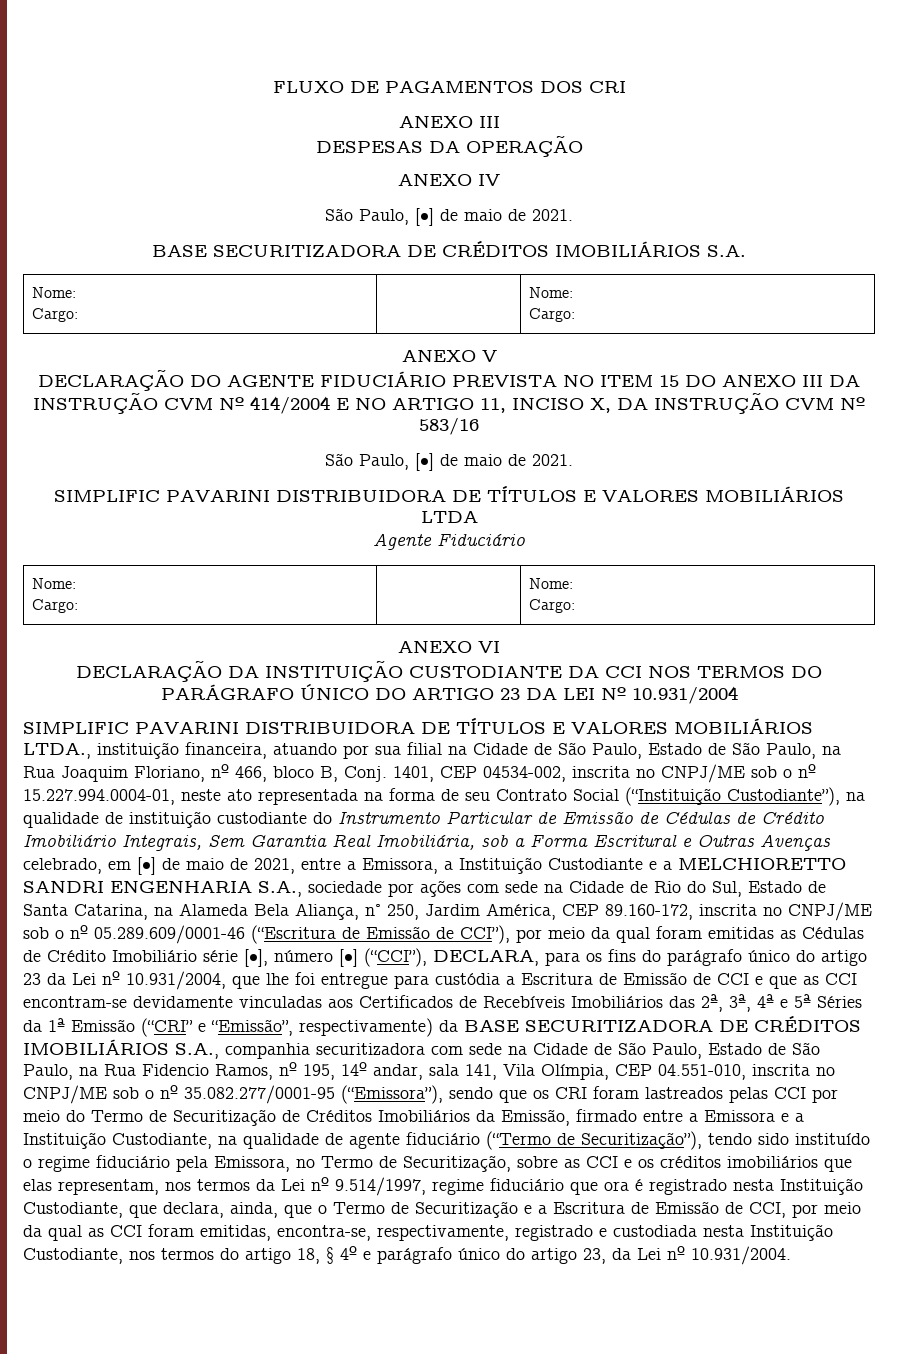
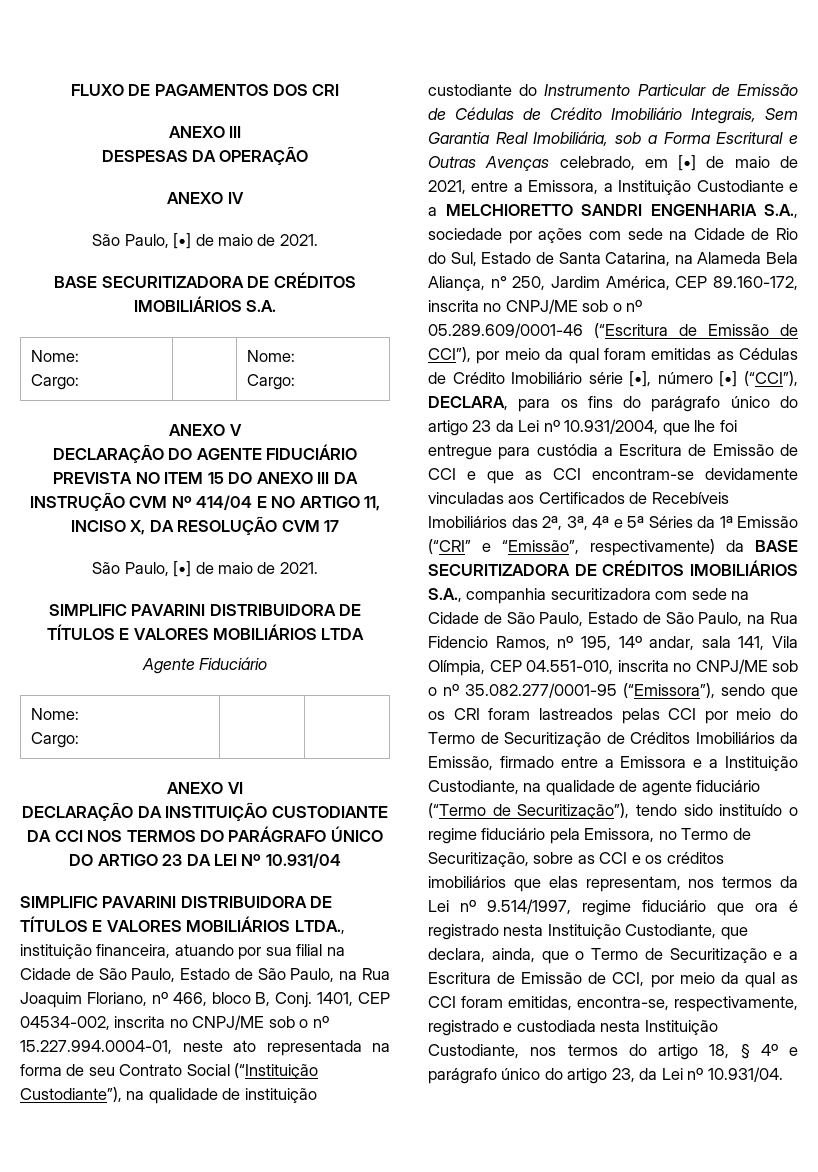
- DECLARAÇÃO DO AGENTE FIDUCIÁRIO PREVISTA NO ITEM 15 DO ANEXO III DA INSTRUÇÃO CVM Nº 414/2004 E NO ARTIGO 11, INCISO X, DA INSTRUÇÃO CVM Nº 583/16
+ DECLARAÇÃO DO AGENTE FIDUCIÁRIO PREVISTA NO ITEM 15 DO ANEXO III DA INSTRUÇÃO CVM Nº 414/04 E NO ARTIGO 11, INCISO X, DA RESOLUÇÃO CVM 17
  Agente Fiduciário
  Nome:
- Cargo: | | Nome:
- Cargo:
+ Cargo: | |
- DECLARAÇÃO DA INSTITUIÇÃO CUSTODIANTE DA CCI NOS TERMOS DO PARÁGRAFO ÚNICO DO ARTIGO 23 DA LEI Nº 10.931/2004
+ DECLARAÇÃO DA INSTITUIÇÃO CUSTODIANTE DA CCI NOS TERMOS DO PARÁGRAFO ÚNICO DO ARTIGO 23 DA LEI Nº 10.931/04
- 1401, CEP 04534-002, inscrita no CNPJ/ME sob o nº 15.227.994.0004-01, neste ato representada na forma de seu Contrato Social (“Instituição Custodiante”), na qualidade de instituição custodiante do Instrumento Particular de Emissão de Cédulas de Crédito Imobiliário Integrais, Sem Garantia Real Imobiliária, sob a Forma Escritural e Outras Avenças celebrado, em [•] de maio de 2021, entre a Emissora, a Instituição Custodiante e a MELCHIORETTO SANDRI ENGENHARIA S.A., sociedade por ações com sede na Cidade de Rio do Sul, Estado de Santa Catarina, na Alameda Bela Aliança, n° 250, Jardim América, CEP 89.160-172, inscrita no CNPJ/ME sob o nº 05.289.609/0001-46 (“Escritura de Emissão de CCI”), por meio da qual foram emitidas as Cédulas de Crédito Imobiliário série [•], número [•] (“CCI”), DECLARA, para os fins do parágrafo único do artigo 23 da Lei nº 10.931/2004, que lhe foi entregue para custódia a Escritura de Emissão de CCI e que as CCI encontram-se devidamente vinculadas aos Certificados de Recebíveis Imobiliários das 2ª, 3ª, 4ª e 5ª Séries da 1ª Emissão (“CRI” e “Emissão”, respectivamente) da BASE SECURITIZADORA DE CRÉDITOS IMOBILIÁRIOS S.A., companhia securitizadora com sede na Cidade de São Paulo, Estado de São Paulo, na Rua Fidencio Ramos, nº 195, 14º andar, sala 141, Vila Olímpia, CEP 04.551-010, inscrita no CNPJ/ME sob o nº 35.082.277/0001-95 (“Emissora”), sendo que os CRI foram lastreados pelas CCI por meio do Termo de Securitização de Créditos Imobiliários da Emissão, firmado entre a Emissora e a Instituição Custodiante, na qualidade de agente fiduciário (“Termo de Securitização”), tendo sido instituído o regime fiduciário pela Emissora, no Termo de Securitização, sobre as CCI e os créditos imobiliários que elas representam, nos termos da Lei nº 9.514/1997, regime fiduciário que ora é registrado nesta Instituição Custodiante, que declara, ainda, que o Termo de Securitização e a Escritura de Emissão de CCI, por meio da qual as CCI foram emitidas, encontra-se, respectivamente, registrado e custodiada nesta Instituição Custodiante, nos termos do artigo 18, § 4º e parágrafo único do artigo 23, da Lei nº 10.931/2004.
+ 1401, CEP 04534-002, inscrita no CNPJ/ME sob o nº 15.227.994.0004-01, neste ato representada na forma de seu Contrato Social (“Instituição Custodiante”), na qualidade de instituição custodiante do Instrumento Particular de Emissão de Cédulas de Crédito Imobiliário Integrais, Sem Garantia Real Imobiliária, sob a Forma Escritural e Outras Avenças celebrado, em [•] de maio de 2021, entre a Emissora, a Instituição Custodiante e a MELCHIORETTO SANDRI ENGENHARIA S.A., sociedade por ações com sede na Cidade de Rio do Sul, Estado de Santa Catarina, na Alameda Bela Aliança, n° 250, Jardim América, CEP 89.160-172, inscrita no CNPJ/ME sob o nº 05.289.609/0001-46 (“Escritura de Emissão de CCI”), por meio da qual foram emitidas as Cédulas de Crédito Imobiliário série [•], número [•] (“CCI”), DECLARA, para os fins do parágrafo único do artigo 23 da Lei nº 10.931/2004, que lhe foi entregue para custódia a Escritura de Emissão de CCI e que as CCI encontram-se devidamente vinculadas aos Certificados de Recebíveis Imobiliários das 2ª, 3ª, 4ª e 5ª Séries da 1ª Emissão (“CRI” e “Emissão”, respectivamente) da BASE SECURITIZADORA DE CRÉDITOS IMOBILIÁRIOS S.A., companhia securitizadora com sede na Cidade de São Paulo, Estado de São Paulo, na Rua Fidencio Ramos, nº 195, 14º andar, sala 141, Vila Olímpia, CEP 04.551-010, inscrita no CNPJ/ME sob o nº 35.082.277/0001-95 (“Emissora”), sendo que os CRI foram lastreados pelas CCI por meio do Termo de Securitização de Créditos Imobiliários da Emissão, firmado entre a Emissora e a Instituição Custodiante, na qualidade de agente fiduciário (“Termo de Securitização”), tendo sido instituído o regime fiduciário pela Emissora, no Termo de Securitização, sobre as CCI e os créditos imobiliários que elas representam, nos termos da Lei nº 9.514/1997, regime fiduciário que ora é registrado nesta Instituição Custodiante, que declara, ainda, que o Termo de Securitização e a Escritura de Emissão de CCI, por meio da qual as CCI foram emitidas, encontra-se, respectivamente, registrado e custodiada nesta Instituição Custodiante, nos termos do artigo 18, § 4º e parágrafo único do artigo 23, da Lei nº 10.931/04.

